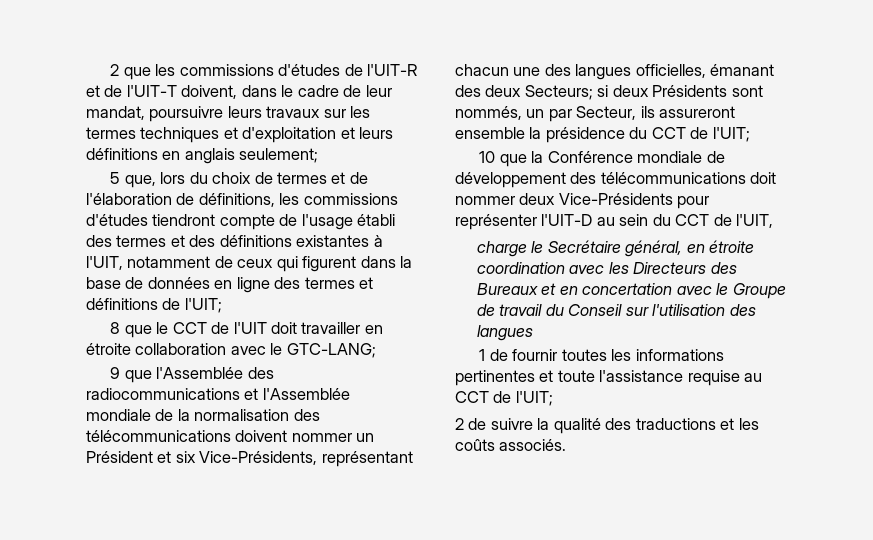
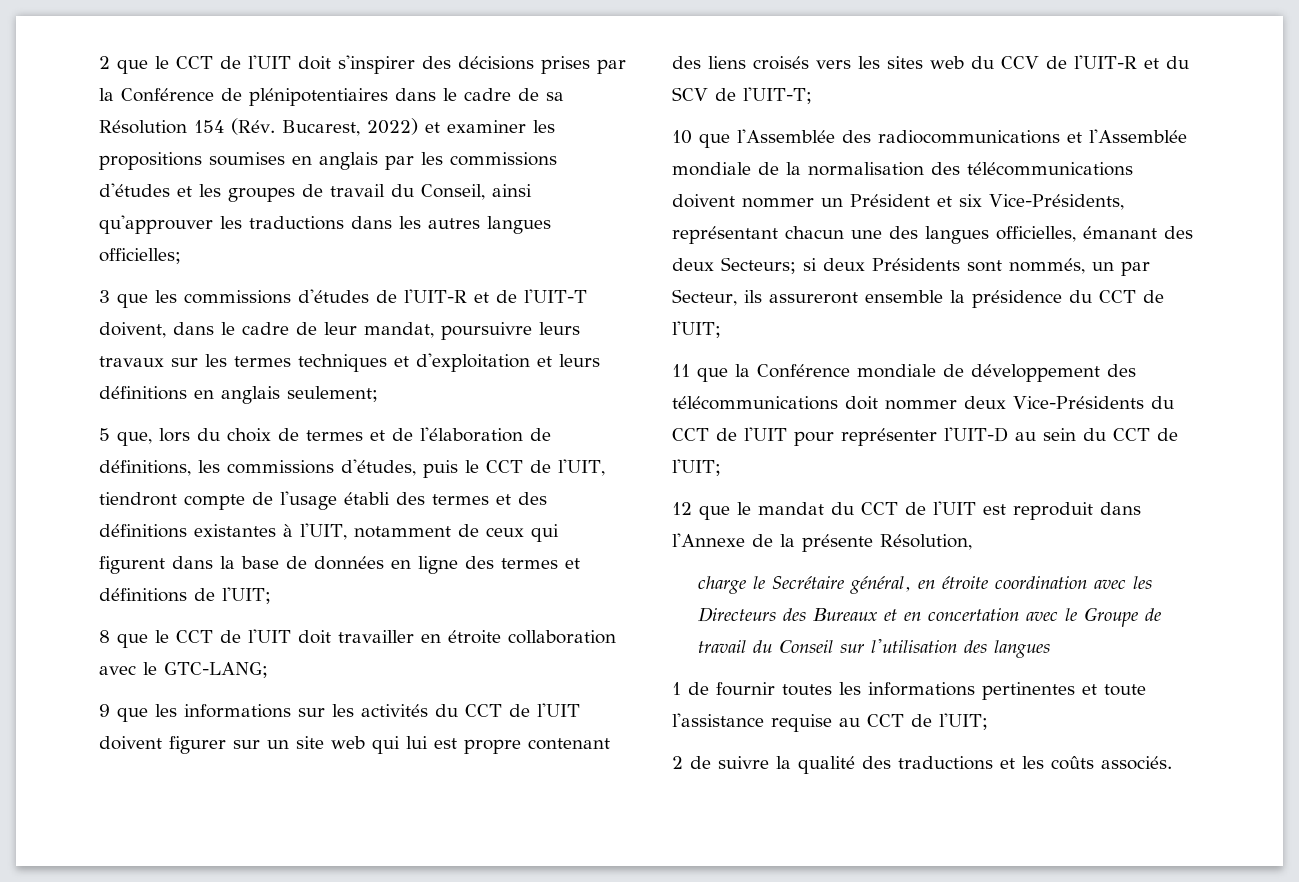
- 2 que les commissions d'études de l'UIT-R et de l'UIT-T doivent, dans le cadre de leur mandat, poursuivre leurs travaux sur les termes techniques et d'exploitation et leurs définitions en anglais seulement;
+ 2 que le CCT de l'UIT doit s'inspirer des décisions prises par la Conférence de plénipotentiaires dans le cadre de sa Résolution 154 (Rév. Bucarest, 2022) et examiner les propositions soumises en anglais par les commissions d'études et les groupes de travail du Conseil, ainsi qu'approuver les traductions dans les autres langues officielles;
+ 3 que les commissions d'études de l'UIT-R et de l'UIT-T doivent, dans le cadre de leur mandat, poursuivre leurs travaux sur les termes techniques et d'exploitation et leurs définitions en anglais seulement;
- 5 que, lors du choix de termes et de l'élaboration de définitions, les commissions d'études tiendront compte de l'usage établi des termes et des définitions existantes à l'UIT, notamment de ceux qui figurent dans la base de données en ligne des termes et définitions de l'UIT;
+ 5 que, lors du choix de termes et de l'élaboration de définitions, les commissions d'études, puis le CCT de l'UIT, tiendront compte de l'usage établi des termes et des définitions existantes à l'UIT, notamment de ceux qui figurent dans la base de données en ligne des termes et définitions de l'UIT;
- 9 que l'Assemblée des radiocommunications et l'Assemblée mondiale de la normalisation des télécommunications doivent nommer un Président et six Vice-Présidents, représentant chacun une des langues officielles, émanant des deux Secteurs; si deux Présidents sont nommés, un par Secteur, ils assureront ensemble la présidence du CCT de l'UIT;
+ 9 que les informations sur les activités du CCT de l'UIT doivent figurer sur un site web qui lui est propre contenant des liens croisés vers les sites web du CCV de l'UIT-R et du SCV de l'UIT-T;
+ 10 que l'Assemblée des radiocommunications et l'Assemblée mondiale de la normalisation des télécommunications doivent nommer un Président et six Vice-Présidents, représentant chacun une des langues officielles, émanant des deux Secteurs; si deux Présidents sont nommés, un par Secteur, ils assureront ensemble la présidence du CCT de l'UIT;
- 10 que la Conférence mondiale de développement des télécommunications doit nommer deux Vice-Présidents pour représenter l'UIT-D au sein du CCT de l'UIT,
+ 11 que la Conférence mondiale de développement des télécommunications doit nommer deux Vice-Présidents du CCT de l'UIT pour représenter l'UIT-D au sein du CCT de l'UIT;
+ 12 que le mandat du CCT de l'UIT est reproduit dans l'Annexe de la présente Résolution,

